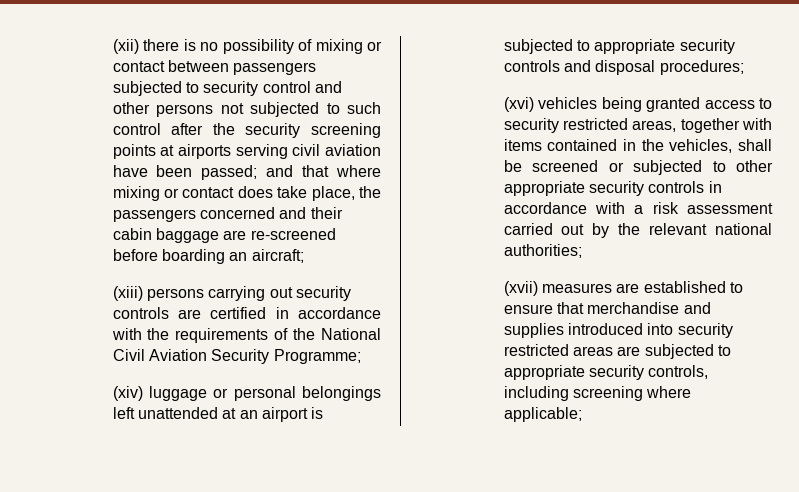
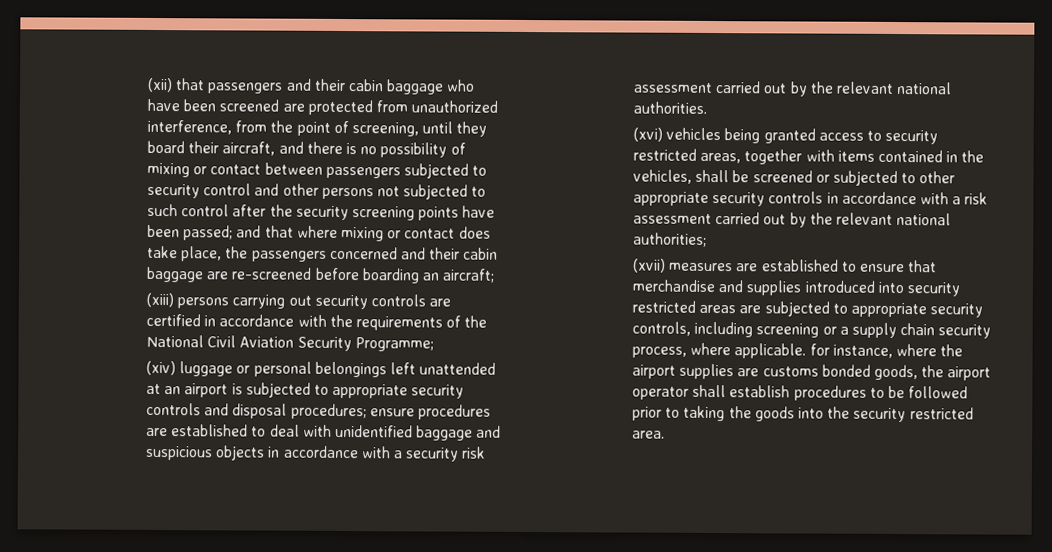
- (xii) there is no possibility of mixing or contact between passengers subjected to security control and other persons not subjected to such control after the security screening points at airports serving civil aviation have been passed; and that where mixing or contact does take place, the passengers concerned and their cabin baggage are re-screened before boarding an aircraft;
+ (xii) that passengers and their cabin baggage who have been screened are protected from unauthorized interference, from the point of screening, until they board their aircraft, and there is no possibility of mixing or contact between passengers subjected to security control and other persons not subjected to such control after the security screening points have been passed; and that where mixing or contact does take place, the passengers concerned and their cabin baggage are re-screened before boarding an aircraft;
- (xiv) luggage or personal belongings left unattended at an airport is subjected to appropriate security controls and disposal procedures;
+ (xiv) luggage or personal belongings left unattended at an airport is subjected to appropriate security controls and disposal procedures; ensure procedures are established to deal with unidentified baggage and suspicious objects in accordance with a security risk assessment carried out by the relevant national authorities.
- (xvii) measures are established to ensure that merchandise and supplies introduced into security restricted areas are subjected to appropriate security controls, including screening where applicable;
+ (xvii) measures are established to ensure that merchandise and supplies introduced into security restricted areas are subjected to appropriate security controls, including screening or a supply chain security process, where applicable. for instance, where the airport supplies are customs bonded goods, the airport operator shall establish procedures to be followed prior to taking the goods into the security restricted area.

